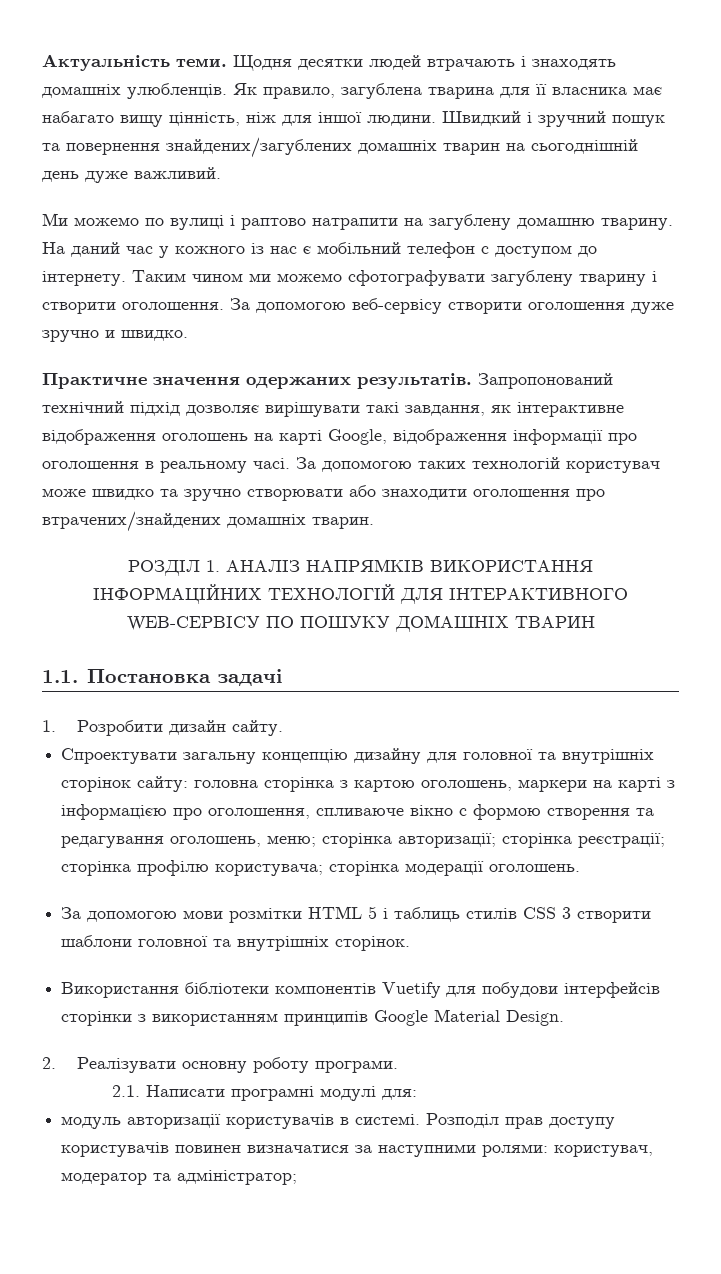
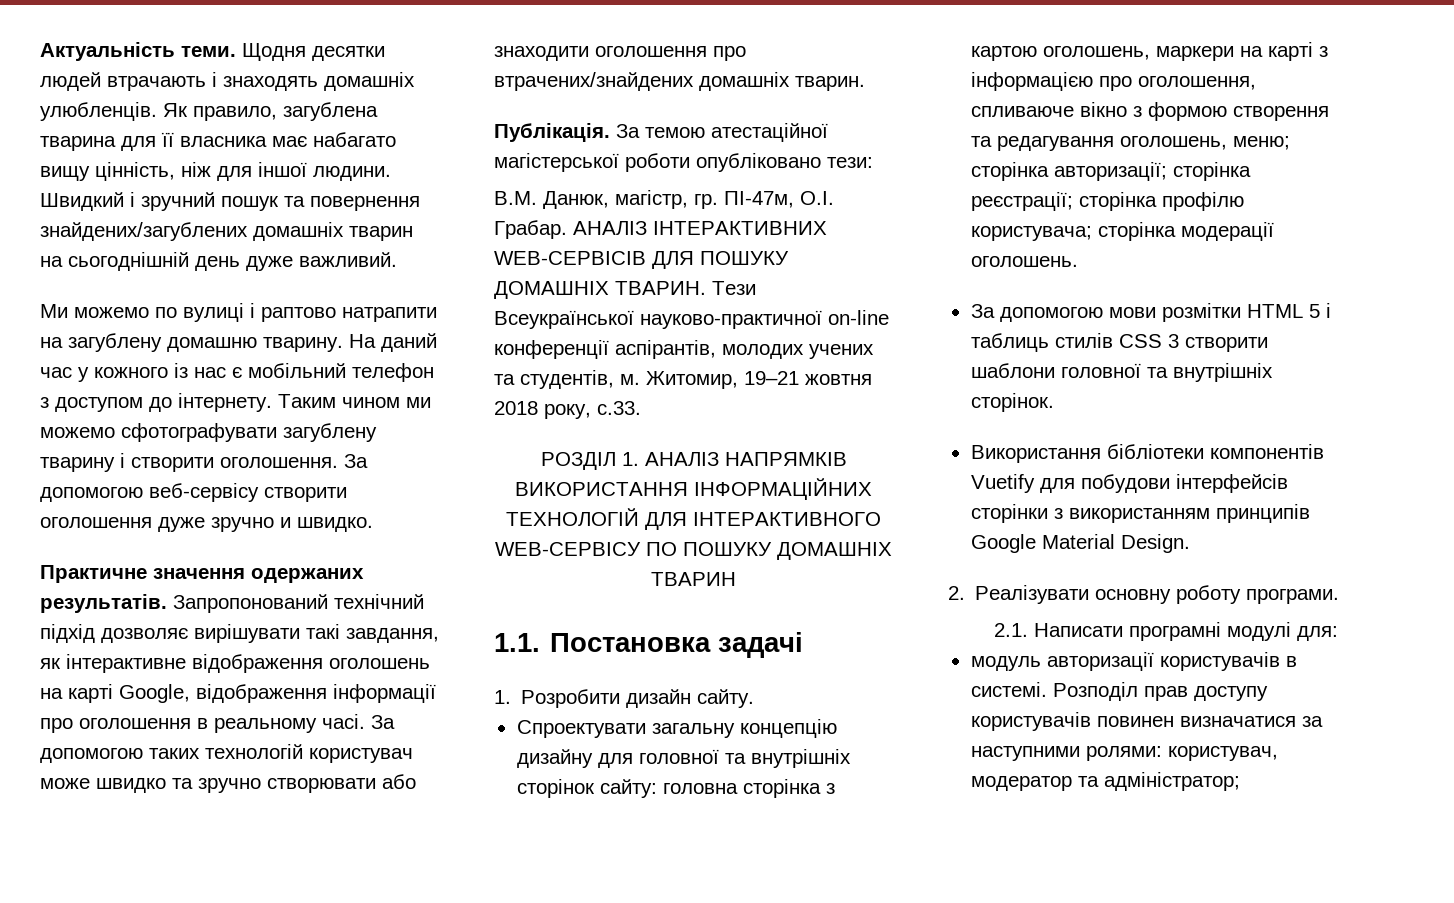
- На даний час у кожного із нас є мобільний телефон с доступом до інтернету.
+ На даний час у кожного із нас є мобільний телефон з доступом до інтернету.
+ Публікація. За темою атестаційної магістерської роботи опубліковано тези:
+ В.М. Данюк, магістр, гр. ПІ-47м, О.І. Грабар. АНАЛІЗ ІНТЕРАКТИВНИХ WEB-СЕРВІСІВ ДЛЯ ПОШУКУ ДОМАШНІХ ТВАРИН. Тези Всеукраїнської науково-практичної on-line конференції аспірантів, молодих учених та студентів, м. Житомир, 19–21 жовтня 2018 року, с.33.
- Спроектувати загальну концепцію дизайну для головної та внутрішніх сторінок сайту: головна сторінка з картою оголошень, маркери на карті з інформацією про оголошення, спливаюче вікно с формою створення та редагування оголошень, меню; сторінка авторизації; сторінка реєстрації; сторінка профілю користувача; сторінка модерації оголошень.
+ Спроектувати загальну концепцію дизайну для головної та внутрішніх сторінок сайту: головна сторінка з картою оголошень, маркери на карті з інформацією про оголошення, спливаюче вікно з формою створення та редагування оголошень, меню; сторінка авторизації; сторінка реєстрації; сторінка профілю користувача; сторінка модерації оголошень.

